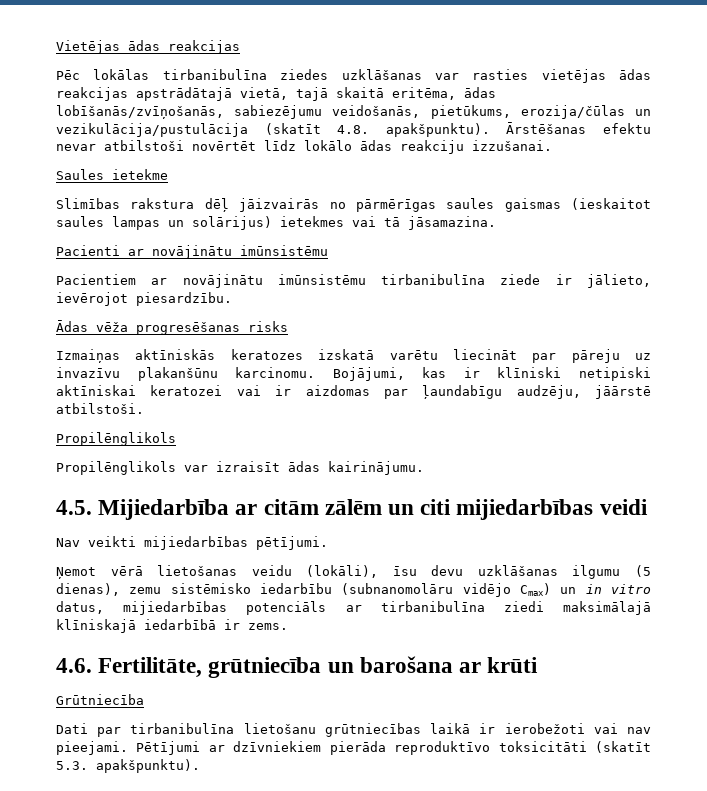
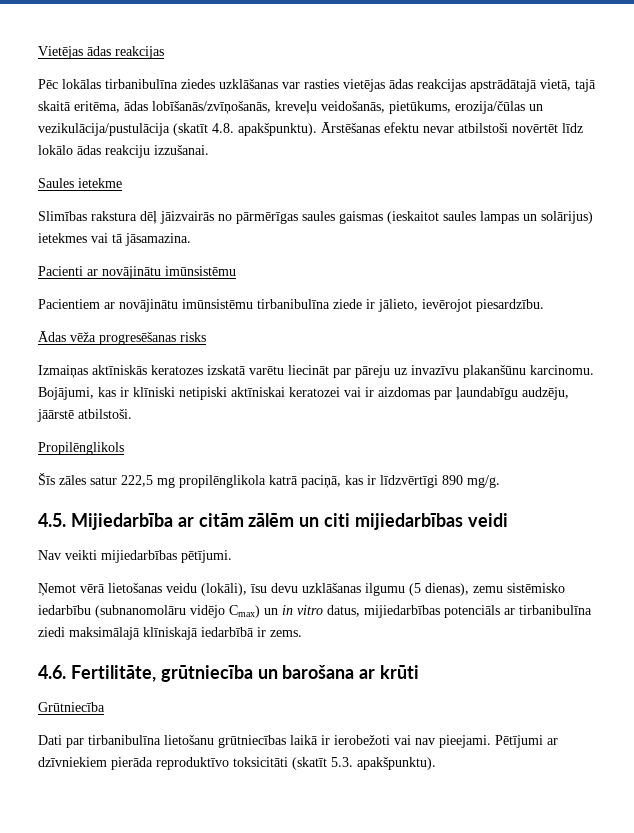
- Pēc lokālas tirbanibulīna ziedes uzklāšanas var rasties vietējas ādas reakcijas apstrādātajā vietā, tajā skaitā eritēma, ādas lobīšanās/zvīņošanās, sabiezējumu veidošanās, pietūkums, erozija/čūlas un vezikulācija/pustulācija (skatīt 4.8. apakšpunktu).
+ Pēc lokālas tirbanibulīna ziedes uzklāšanas var rasties vietējas ādas reakcijas apstrādātajā vietā, tajā skaitā eritēma, ādas lobīšanās/zvīņošanās, kreveļu veidošanās, pietūkums, erozija/čūlas un vezikulācija/pustulācija (skatīt 4.8. apakšpunktu).
- Propilēnglikols var izraisīt ādas kairinājumu.
+ Šīs zāles satur 222,5 mg propilēnglikola katrā paciņā, kas ir līdzvērtīgi 890 mg/g.

